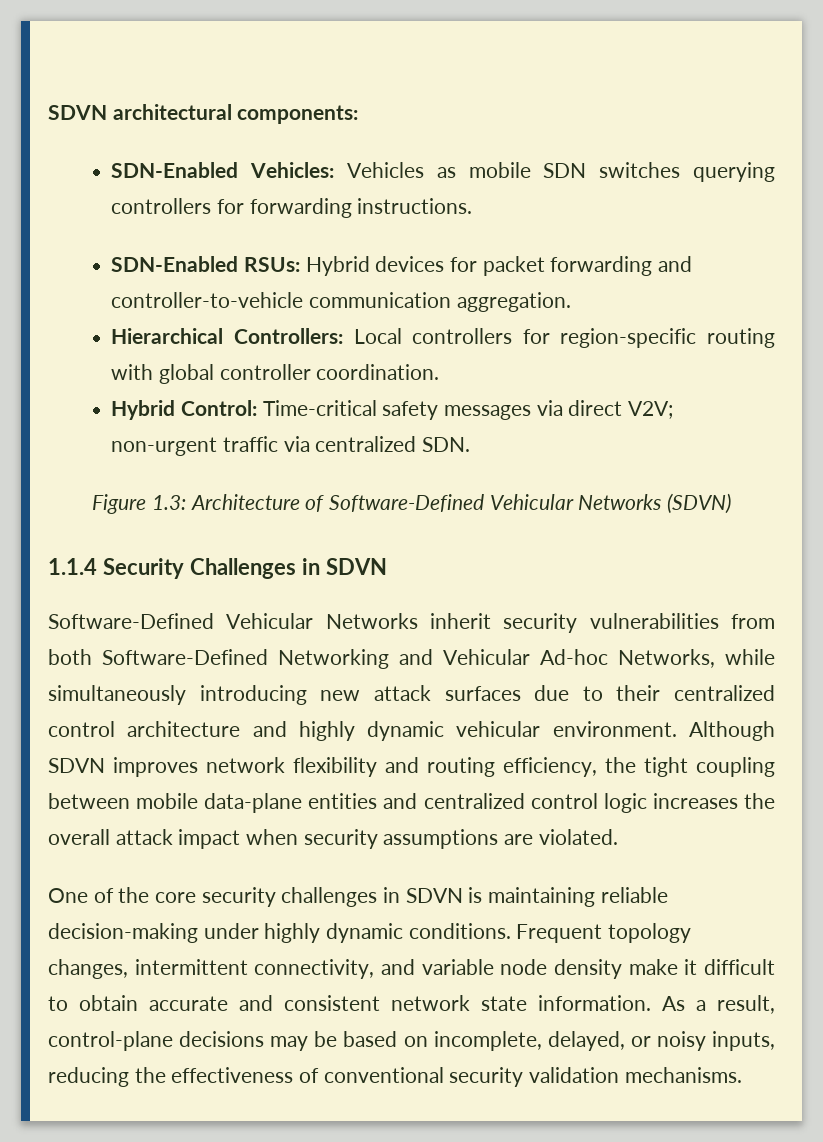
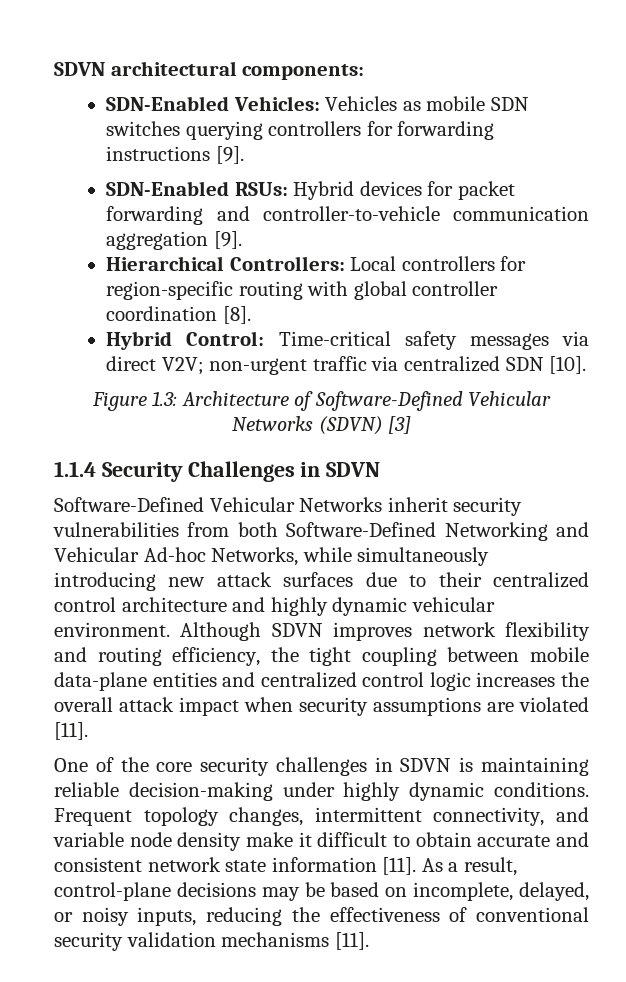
- SDN-Enabled Vehicles: Vehicles as mobile SDN switches querying controllers for forwarding instructions.
+ SDN-Enabled Vehicles: Vehicles as mobile SDN switches querying controllers for forwarding instructions [9].
- SDN-Enabled RSUs: Hybrid devices for packet forwarding and controller-to-vehicle communication aggregation.
+ SDN-Enabled RSUs: Hybrid devices for packet forwarding and controller-to-vehicle communication aggregation [9].
- Hierarchical Controllers: Local controllers for region-specific routing with global controller coordination.
+ Hierarchical Controllers: Local controllers for region-specific routing with global controller coordination [8].
- Hybrid Control: Time-critical safety messages via direct V2V; non-urgent traffic via centralized SDN.
+ Hybrid Control: Time-critical safety messages via direct V2V; non-urgent traffic via centralized SDN [10].
- Figure 1.3: Architecture of Software-Defined Vehicular Networks (SDVN)
+ Figure 1.3: Architecture of Software-Defined Vehicular Networks (SDVN) [3]
- Although SDVN improves network flexibility and routing efficiency, the tight coupling between mobile data-plane entities and centralized control logic increases the overall attack impact when security assumptions are violated.
+ Although SDVN improves network flexibility and routing efficiency, the tight coupling between mobile data-plane entities and centralized control logic increases the overall attack impact when security assumptions are violated [11].
- Frequent topology changes, intermittent connectivity, and variable node density make it difficult to obtain accurate and consistent network state information.
+ Frequent topology changes, intermittent connectivity, and variable node density make it difficult to obtain accurate and consistent network state information [11].
- As a result, control-plane decisions may be based on incomplete, delayed, or noisy inputs, reducing the effectiveness of conventional security validation mechanisms.
+ As a result, control-plane decisions may be based on incomplete, delayed, or noisy inputs, reducing the effectiveness of conventional security validation mechanisms [11].

